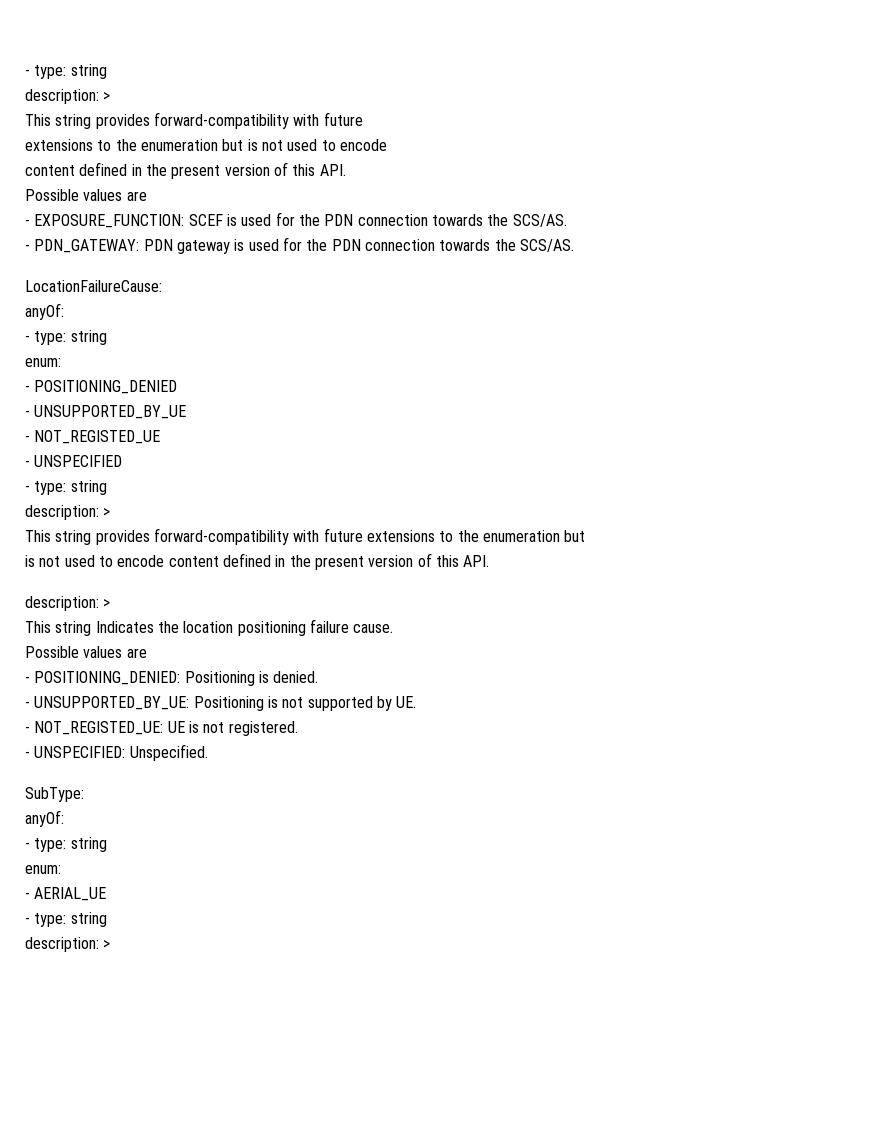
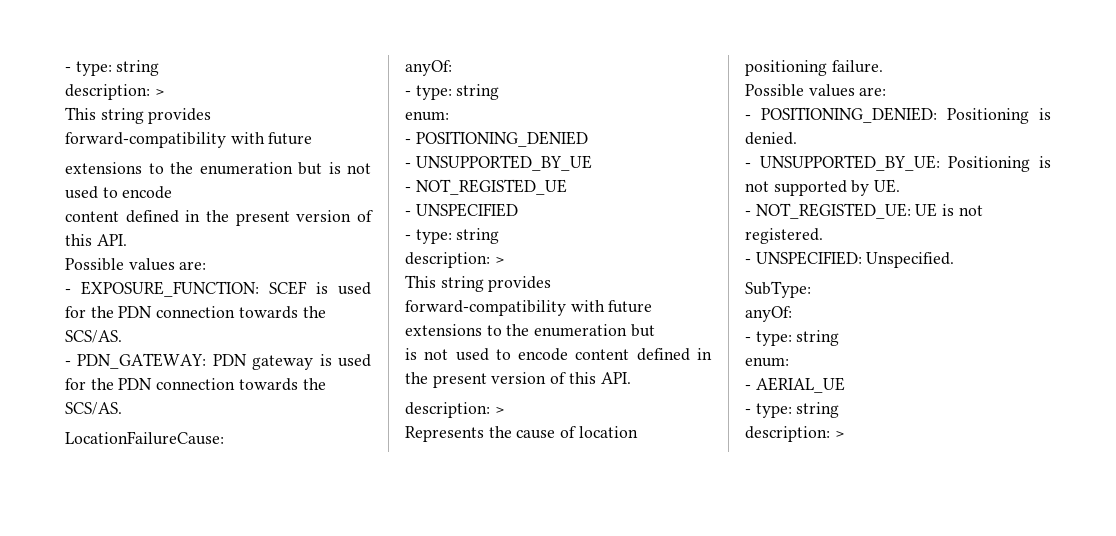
  extensions to the enumeration but is not used to encode
  content defined in the present version of this API.
- Possible values are
+ Possible values are:
- This string Indicates the location positioning failure cause.
- Possible values are
+ Represents the cause of location positioning failure.
+ Possible values are:

